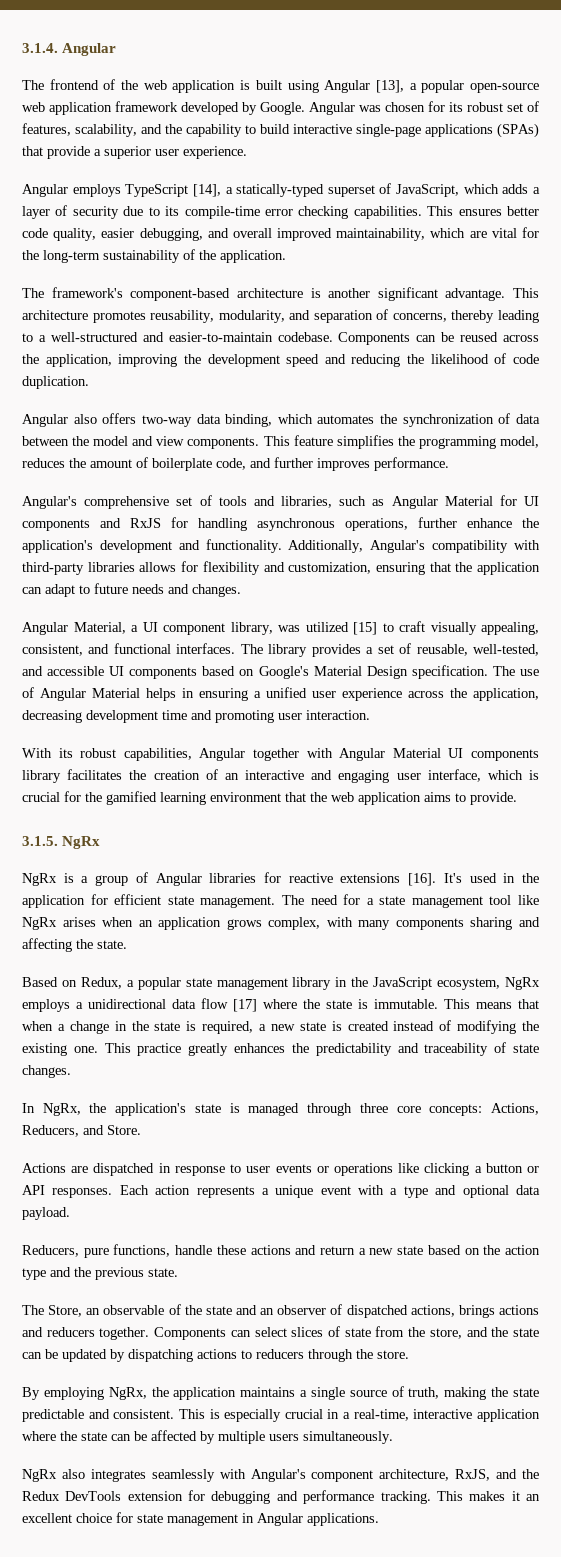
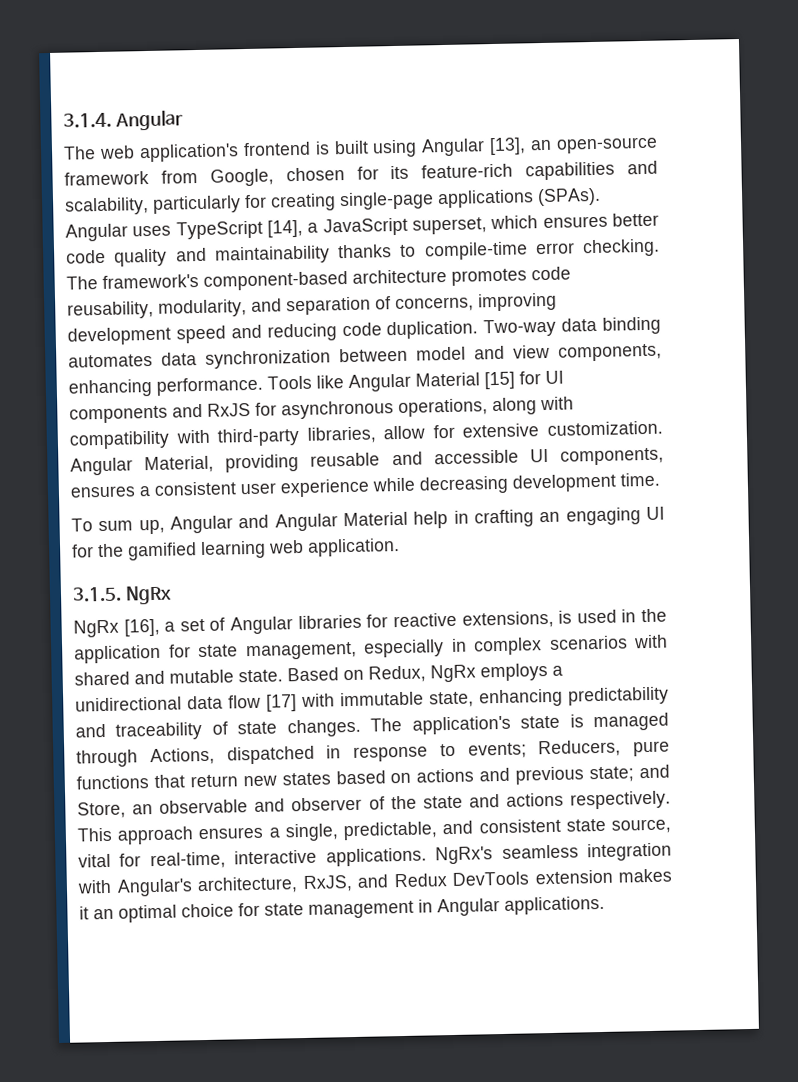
- The frontend of the web application is built using Angular [13], a popular open-source web application framework developed by Google. Angular was chosen for its robust set of features, scalability, and the capability to build interactive single-page applications (SPAs) that provide a superior user experience.
- Angular employs TypeScript [14], a statically-typed superset of JavaScript, which adds a layer of security due to its compile-time error checking capabilities. This ensures better code quality, easier debugging, and overall improved maintainability, which are vital for the long-term sustainability of the application.
- The framework's component-based architecture is another significant advantage. This architecture promotes reusability, modularity, and separation of concerns, thereby leading to a well-structured and easier-to-maintain codebase. Components can be reused across the application, improving the development speed and reducing the likelihood of code duplication.
- Angular also offers two-way data binding, which automates the synchronization of data between the model and view components. This feature simplifies the programming model, reduces the amount of boilerplate code, and further improves performance.
- Angular's comprehensive set of tools and libraries, such as Angular Material for UI components and RxJS for handling asynchronous operations, further enhance the application's development and functionality. Additionally, Angular's compatibility with third-party libraries allows for flexibility and customization, ensuring that the application can adapt to future needs and changes.
- Angular Material, a UI component library, was utilized [15] to craft visually appealing, consistent, and functional interfaces. The library provides a set of reusable, well-tested, and accessible UI components based on Google's Material Design specification. The use of Angular Material helps in ensuring a unified user experience across the application, decreasing development time and promoting user interaction.
- With its robust capabilities, Angular together with Angular Material UI components library facilitates the creation of an interactive and engaging user interface, which is crucial for the gamified learning environment that the web application aims to provide.
+ The web application's frontend is built using Angular [13], an open-source framework from Google, chosen for its feature-rich capabilities and scalability, particularly for creating single-page applications (SPAs). Angular uses TypeScript [14], a JavaScript superset, which ensures better code quality and maintainability thanks to compile-time error checking. The framework's component-based architecture promotes code reusability, modularity, and separation of concerns, improving development speed and reducing code duplication. Two-way data binding automates data synchronization between model and view components, enhancing performance. Tools like Angular Material [15] for UI components and RxJS for asynchronous operations, along with compatibility with third-party libraries, allow for extensive customization. Angular Material, providing reusable and accessible UI components, ensures a consistent user experience while decreasing development time.
+ To sum up, Angular and Angular Material help in crafting an engaging UI for the gamified learning web application.
- NgRx is a group of Angular libraries for reactive extensions [16]. It's used in the application for efficient state management. The need for a state management tool like NgRx arises when an application grows complex, with many components sharing and affecting the state.
- Based on Redux, a popular state management library in the JavaScript ecosystem, NgRx employs a unidirectional data flow [17] where the state is immutable. This means that when a change in the state is required, a new state is created instead of modifying the existing one. This practice greatly enhances the predictability and traceability of state changes.
- In NgRx, the application's state is managed through three core concepts: Actions, Reducers, and Store.
- Actions are dispatched in response to user events or operations like clicking a button or API responses. Each action represents a unique event with a type and optional data payload.
- Reducers, pure functions, handle these actions and return a new state based on the action type and the previous state.
- The Store, an observable of the state and an observer of dispatched actions, brings actions and reducers together. Components can select slices of state from the store, and the state can be updated by dispatching actions to reducers through the store.
- By employing NgRx, the application maintains a single source of truth, making the state predictable and consistent. This is especially crucial in a real-time, interactive application where the state can be affected by multiple users simultaneously.
- NgRx also integrates seamlessly with Angular's component architecture, RxJS, and the Redux DevTools extension for debugging and performance tracking. This makes it an excellent choice for state management in Angular applications.
+ NgRx [16], a set of Angular libraries for reactive extensions, is used in the application for state management, especially in complex scenarios with shared and mutable state. Based on Redux, NgRx employs a unidirectional data flow [17] with immutable state, enhancing predictability and traceability of state changes. The application's state is managed through Actions, dispatched in response to events; Reducers, pure functions that return new states based on actions and previous state; and Store, an observable and observer of the state and actions respectively. This approach ensures a single, predictable, and consistent state source, vital for real-time, interactive applications. NgRx's seamless integration with Angular's architecture, RxJS, and Redux DevTools extension makes it an optimal choice for state management in Angular applications.

